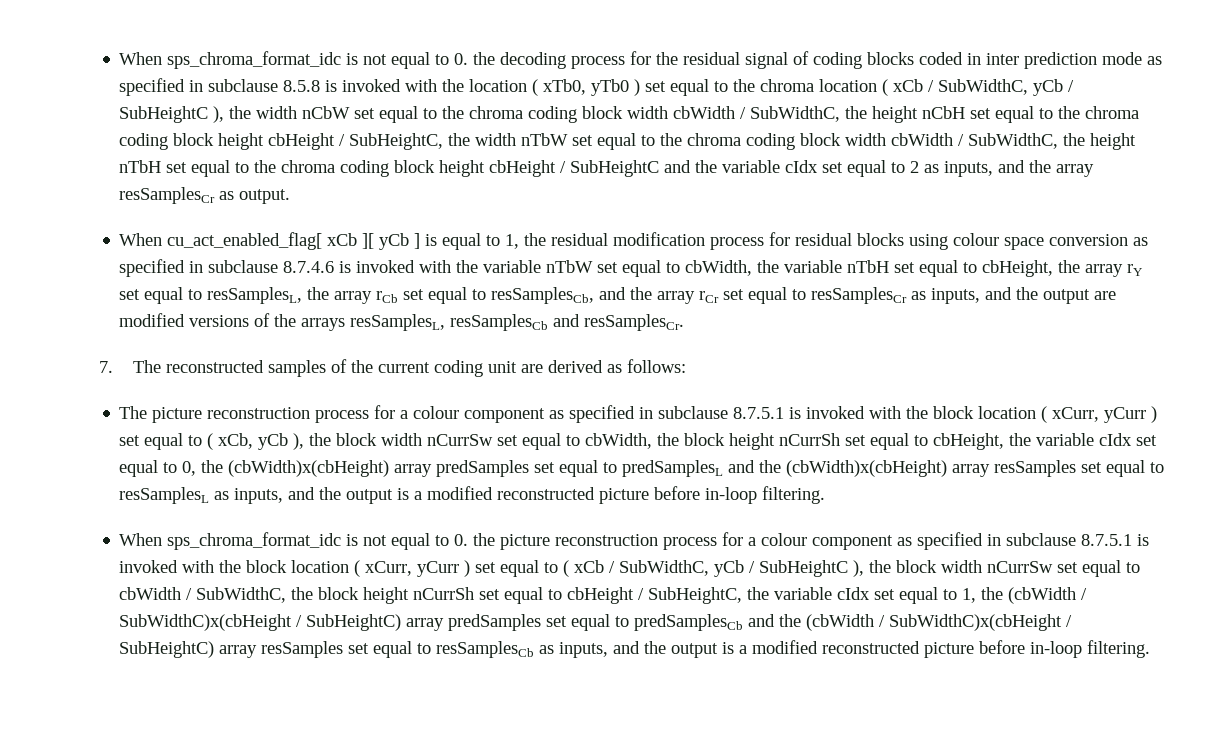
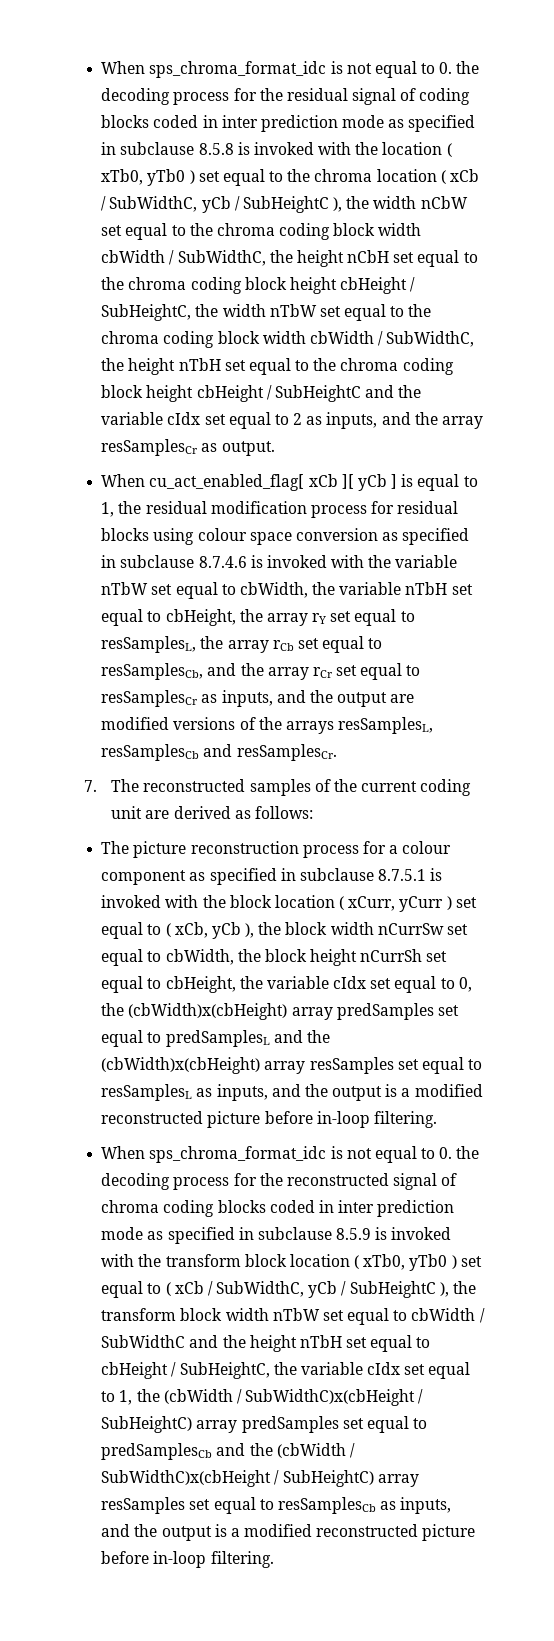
- When sps_chroma_format_idc is not equal to 0. the picture reconstruction process for a colour component as specified in subclause 8.7.5.1 is invoked with the block location ( xCurr, yCurr ) set equal to ( xCb / SubWidthC, yCb / SubHeightC ), the block width nCurrSw set equal to cbWidth / SubWidthC, the block height nCurrSh set equal to cbHeight / SubHeightC, the variable cIdx set equal to 1, the (cbWidth / SubWidthC)x(cbHeight / SubHeightC) array predSamples set equal to predSamplesCb and the (cbWidth / SubWidthC)x(cbHeight / SubHeightC) array resSamples set equal to resSamplesCb as inputs, and the output is a modified reconstructed picture before in-loop filtering.
+ When sps_chroma_format_idc is not equal to 0. the decoding process for the reconstructed signal of chroma coding blocks coded in inter prediction mode as specified in subclause 8.5.9 is invoked with the transform block location ( xTb0, yTb0 ) set equal to ( xCb / SubWidthC, yCb / SubHeightC ), the transform block width nTbW set equal to cbWidth / SubWidthC and the height nTbH set equal to cbHeight / SubHeightC, the variable cIdx set equal to 1, the (cbWidth / SubWidthC)x(cbHeight / SubHeightC) array predSamples set equal to predSamplesCb and the (cbWidth / SubWidthC)x(cbHeight / SubHeightC) array resSamples set equal to resSamplesCb as inputs, and the output is a modified reconstructed picture before in-loop filtering.

